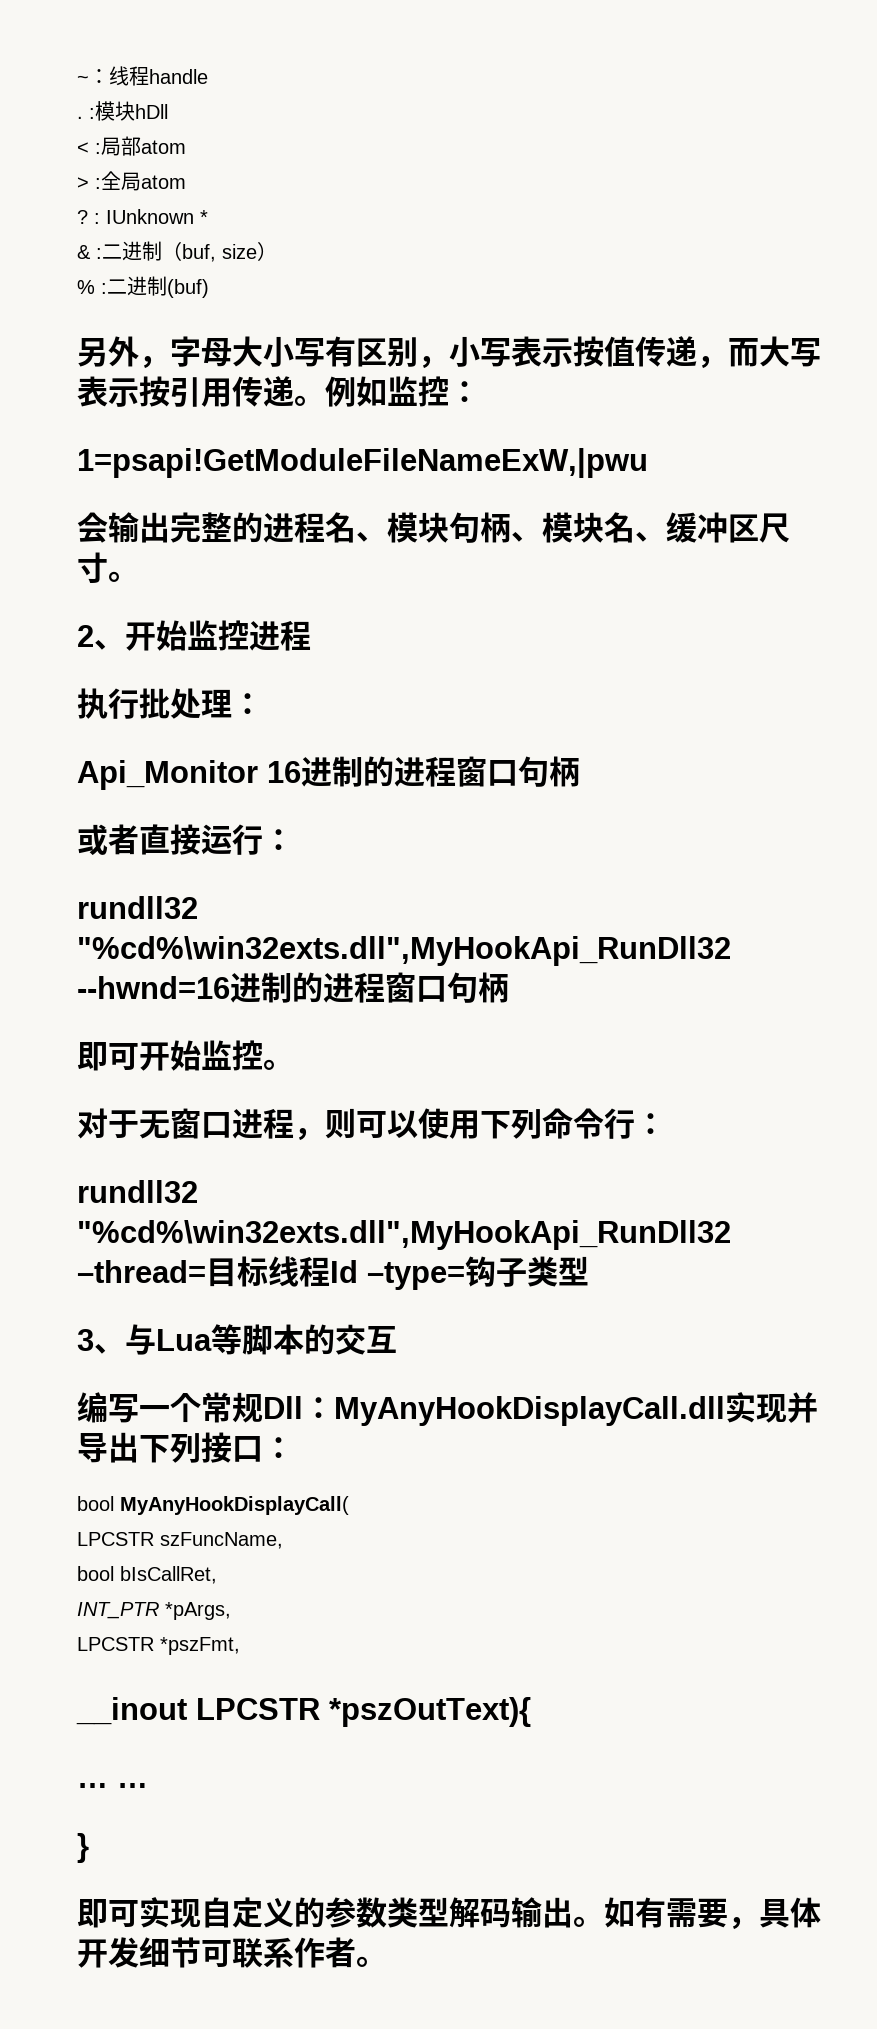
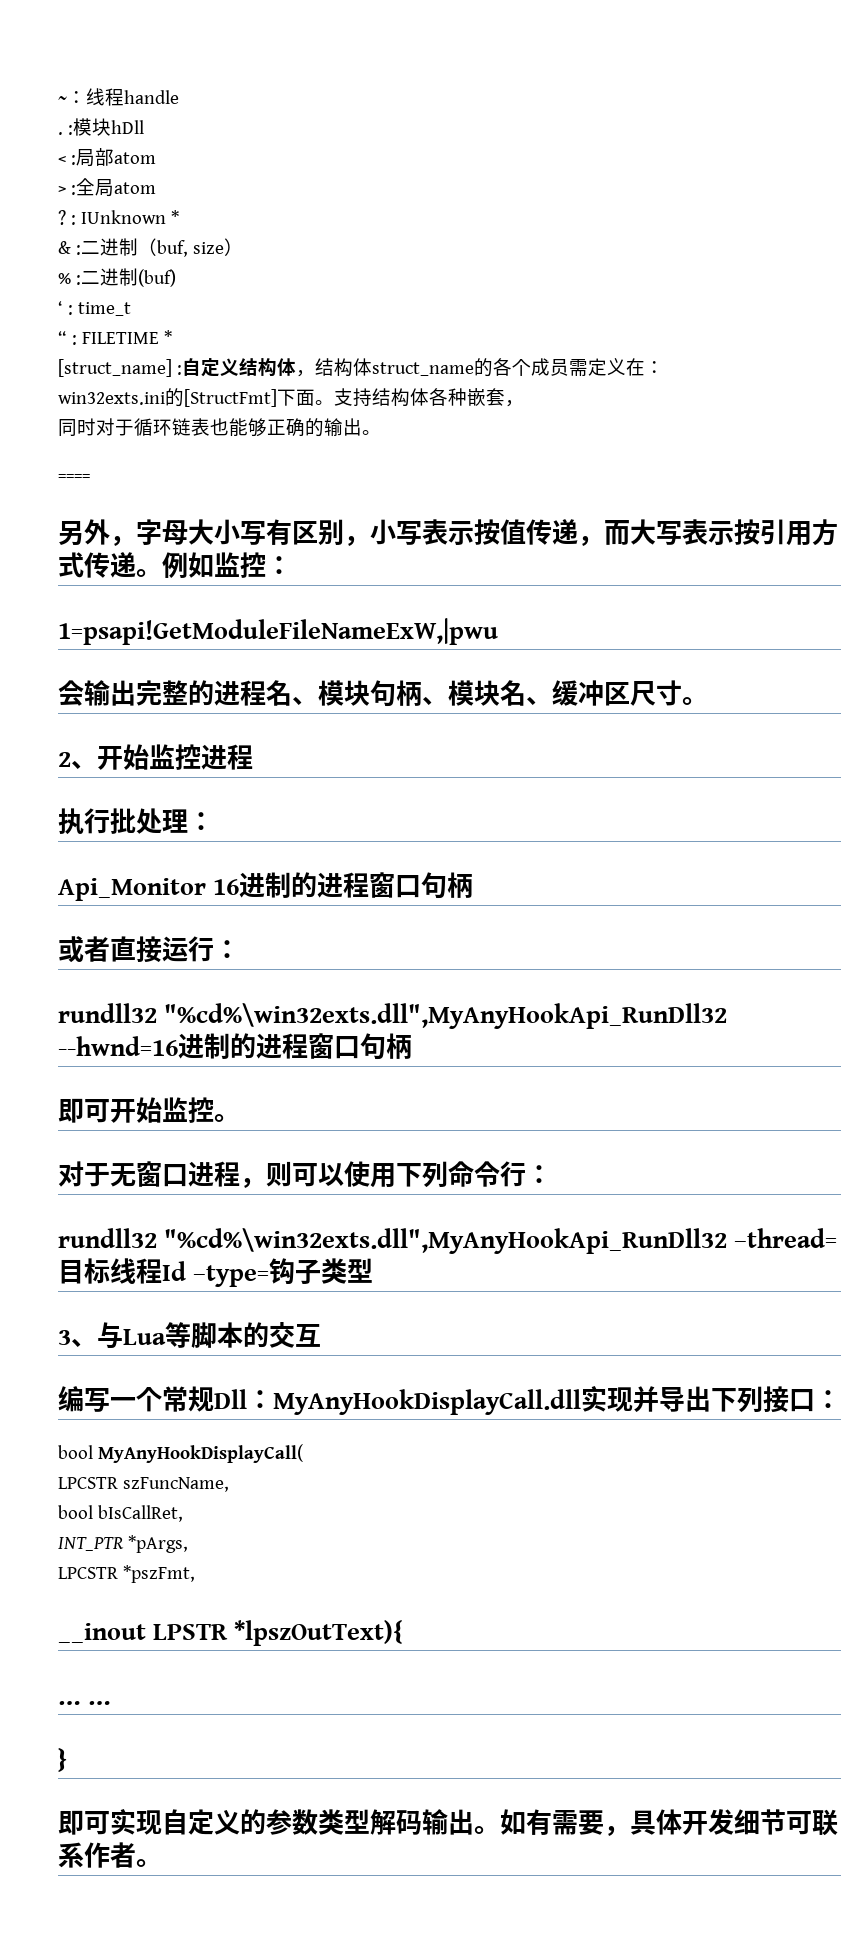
+ ‘ : time_t
+ “ : FILETIME *
+ [struct_name] :自定义结构体，结构体struct_name的各个成员需定义在：
+ win32exts.ini的[StructFmt]下面。支持结构体各种嵌套，
+ 同时对于循环链表也能够正确的输出。
+ ====
- 另外，字母大小写有区别，小写表示按值传递，而大写表示按引用传递。
+ 另外，字母大小写有区别，小写表示按值传递，而大写表示按引用方式传递。
- rundll32 "%cd%\win32exts.dll",MyHookApi_RunDll32 --hwnd=16进制的进程窗口句柄
+ rundll32 "%cd%\win32exts.dll",MyAnyHookApi_RunDll32 --hwnd=16进制的进程窗口句柄
- rundll32 "%cd%\win32exts.dll",MyHookApi_RunDll32 –thread=目标线程Id –type=钩子类型
+ rundll32 "%cd%\win32exts.dll",MyAnyHookApi_RunDll32 –thread=目标线程Id –type=钩子类型
- __inout LPCSTR *pszOutText){
+ __inout LPSTR *lpszOutText){

